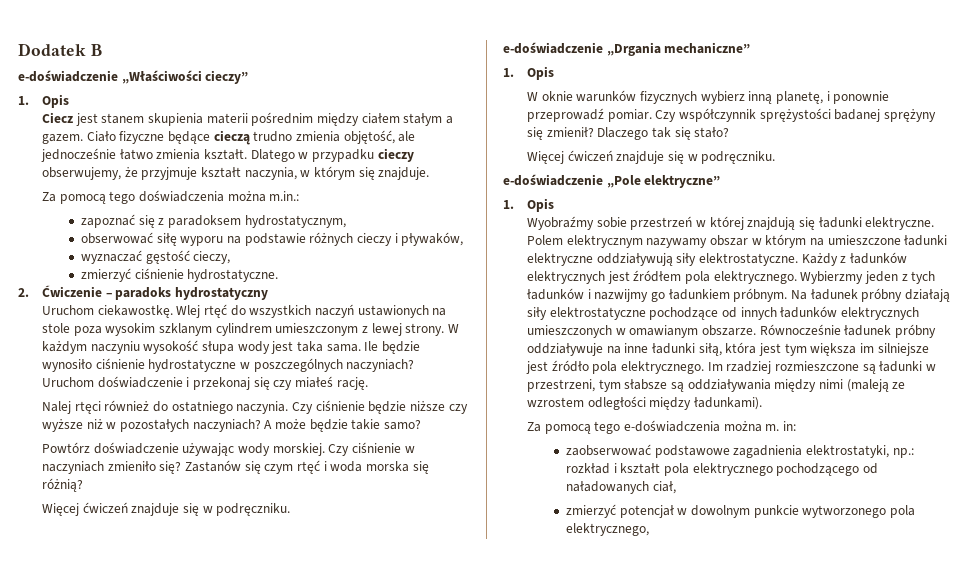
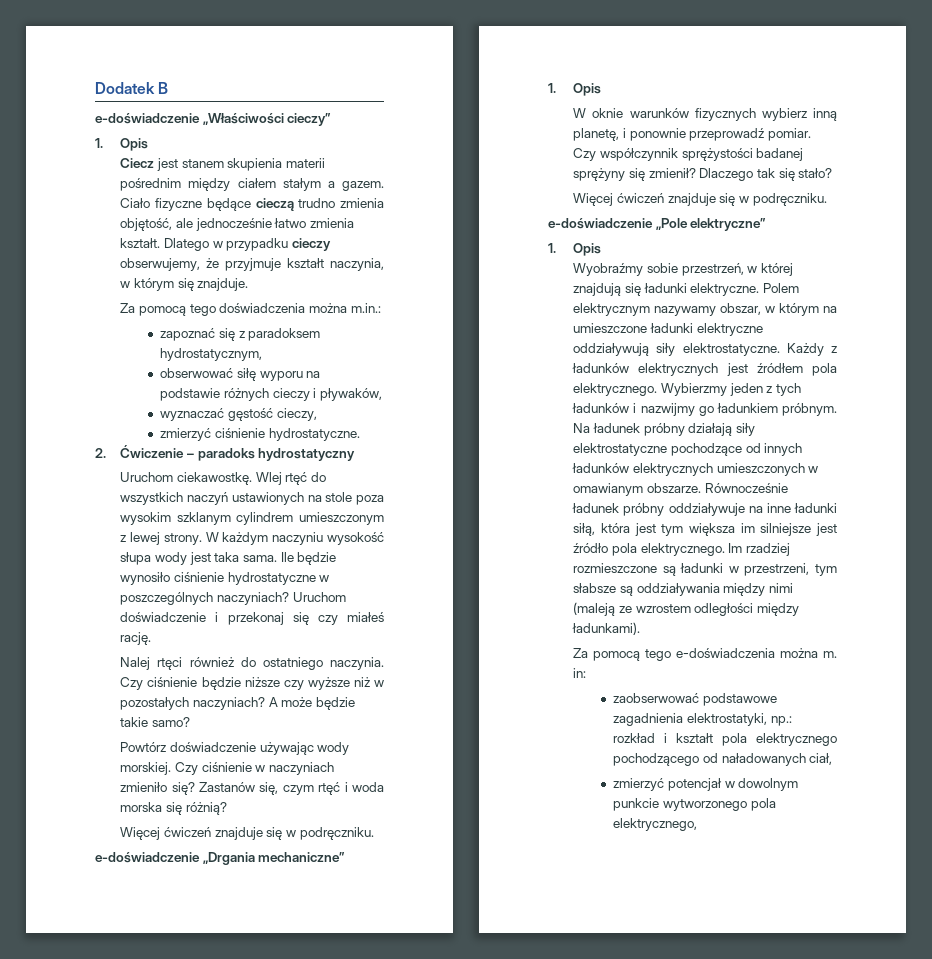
- Zastanów się czym rtęć i woda morska się różnią?
+ Zastanów się, czym rtęć i woda morska się różnią?
- Wyobraźmy sobie przestrzeń w której znajdują się ładunki elektryczne.
+ Wyobraźmy sobie przestrzeń, w której znajdują się ładunki elektryczne.
- Polem elektrycznym nazywamy obszar w którym na umieszczone ładunki elektryczne oddziaływują siły elektrostatyczne.
+ Polem elektrycznym nazywamy obszar, w którym na umieszczone ładunki elektryczne oddziaływują siły elektrostatyczne.

